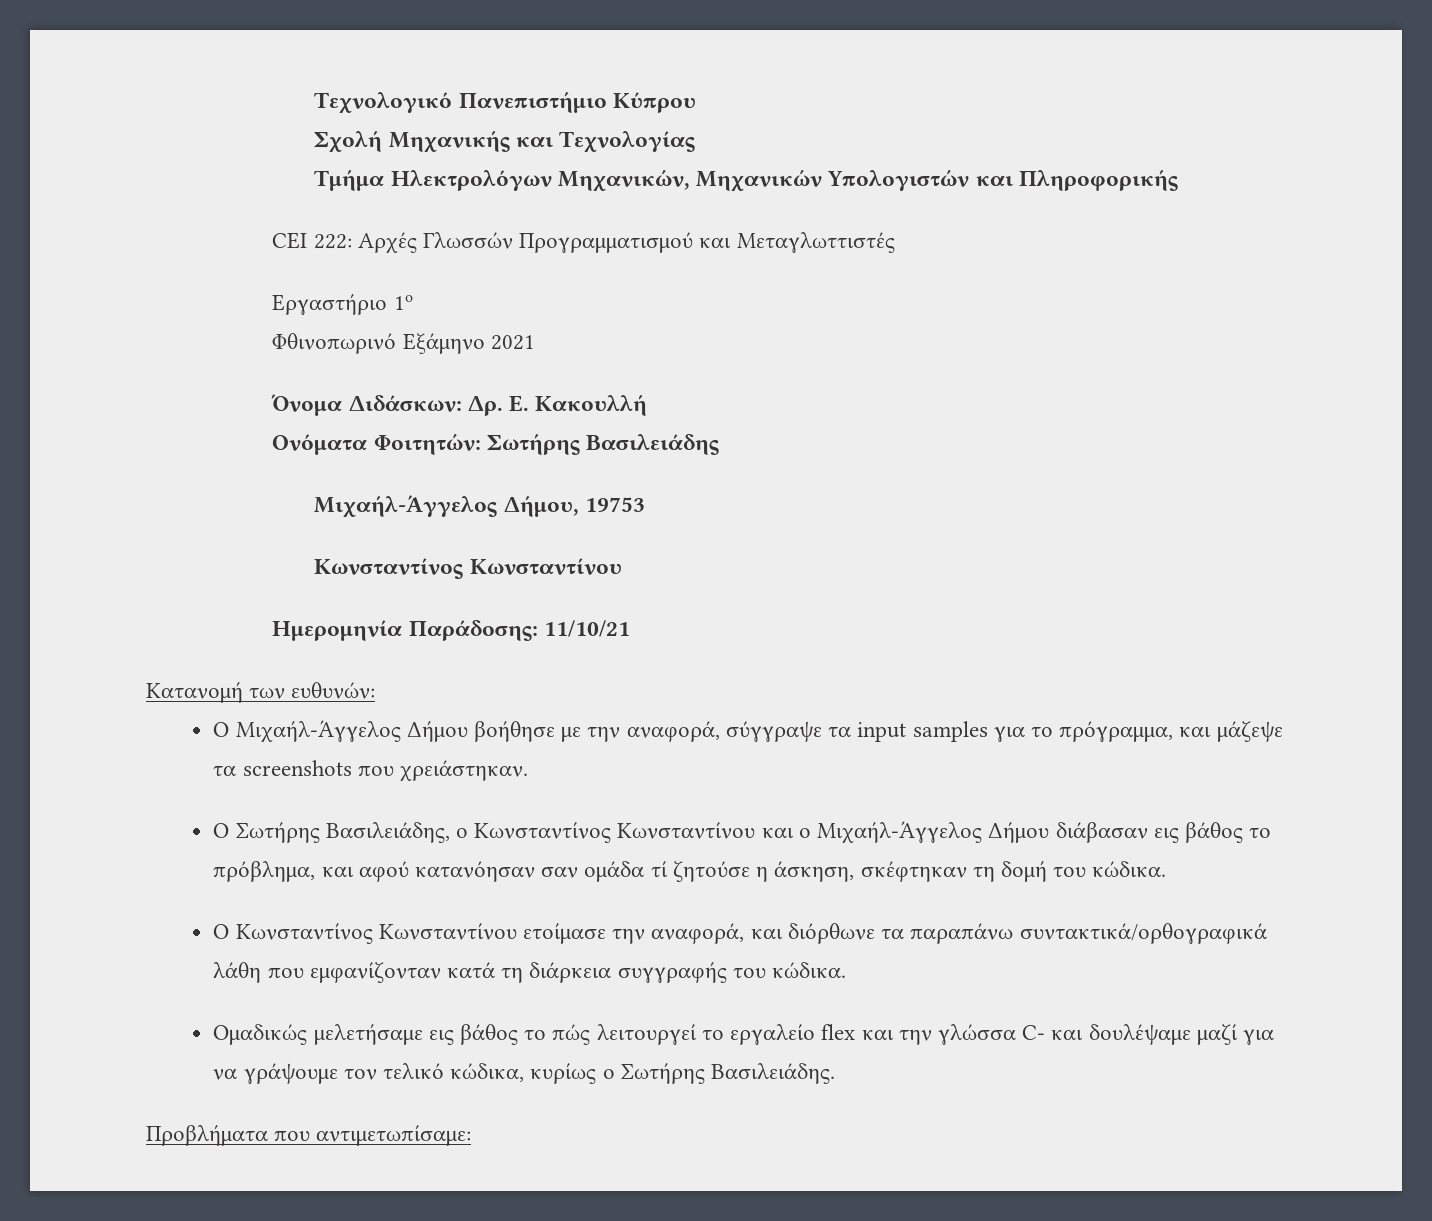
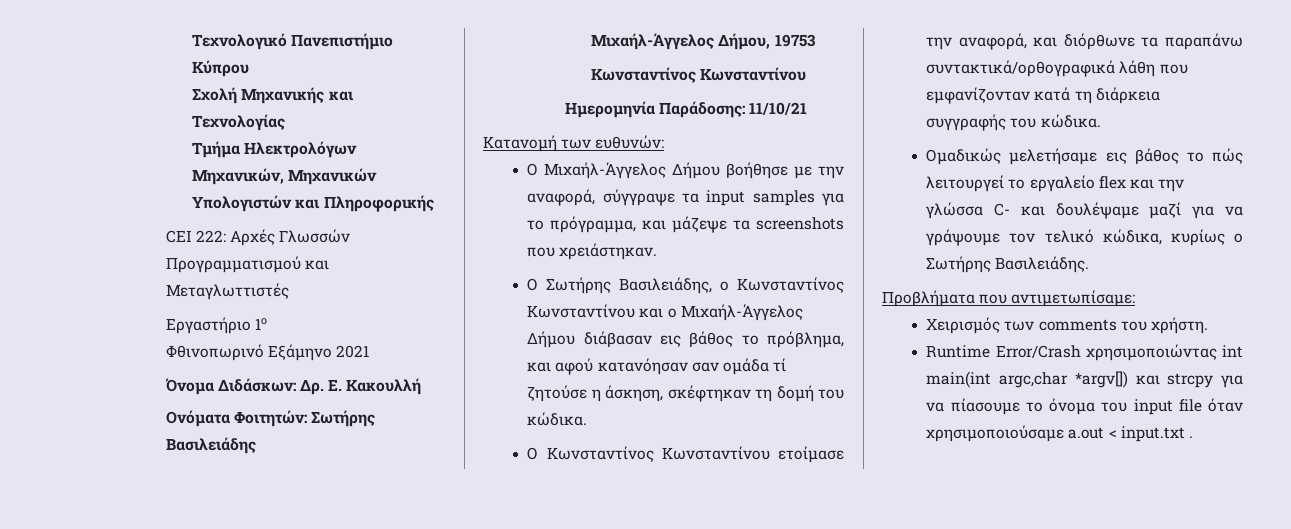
+ Χειρισμός των comments του χρήστη.
+ Runtime Error/Crash χρησιμοποιώντας int main(int argc,char *argv[]) και strcpy για να πίασουμε το όνομα του input file όταν χρησιμοποιούσαμε a.out < input.txt .

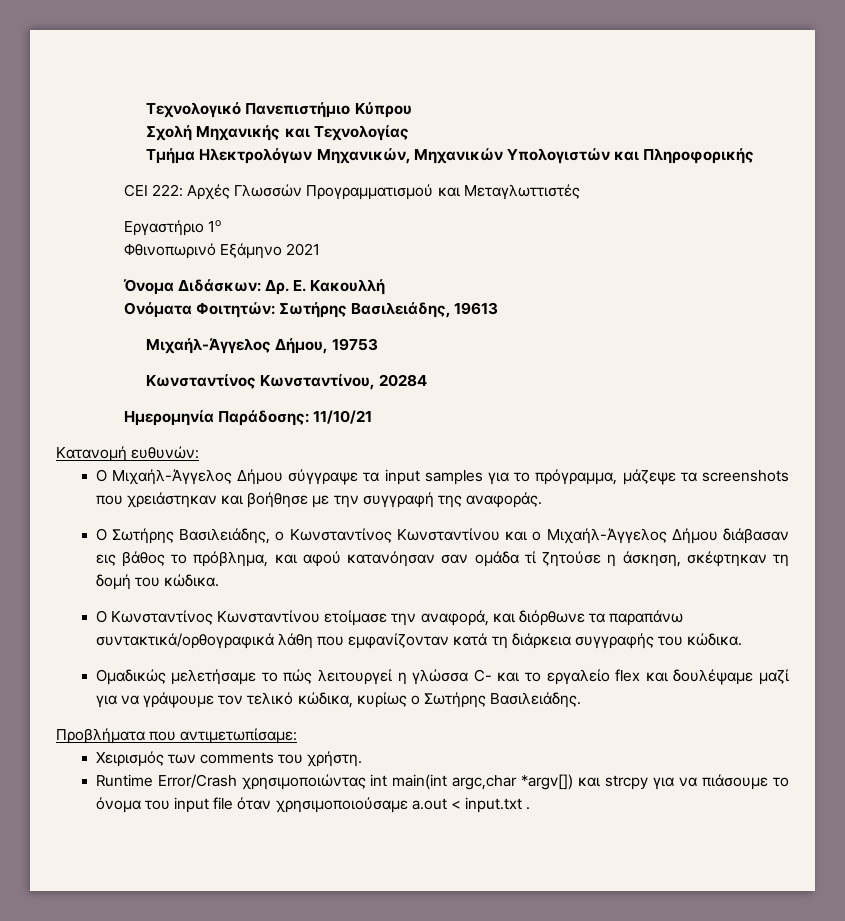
- Ονόματα Φοιτητών: Σωτήρης Βασιλειάδης
+ Ονόματα Φοιτητών: Σωτήρης Βασιλειάδης, 19613
  Μιχαήλ-Άγγελος Δήμου, 19753
- Κωνσταντίνος Κωνσταντίνου
+ Κωνσταντίνος Κωνσταντίνου, 20284
- Κατανομή των ευθυνών:
+ Κατανομή ευθυνών:
- Ο Μιχαήλ-Άγγελος Δήμου βοήθησε με την αναφορά, σύγγραψε τα input samples για το πρόγραμμα, και μάζεψε τα screenshots που χρειάστηκαν.
+ Ο Μιχαήλ-Άγγελος Δήμου σύγγραψε τα input samples για το πρόγραμμα, μάζεψε τα screenshots που χρειάστηκαν και βοήθησε με την συγγραφή της αναφοράς.
- Ομαδικώς μελετήσαμε εις βάθος το πώς λειτουργεί το εργαλείο flex και την γλώσσα C- και δουλέψαμε μαζί για να γράψουμε τον τελικό κώδικα, κυρίως ο Σωτήρης Βασιλειάδης.
+ Ομαδικώς μελετήσαμε το πώς λειτουργεί η γλώσσα C- και το εργαλείο flex και δουλέψαμε μαζί για να γράψουμε τον τελικό κώδικα, κυρίως ο Σωτήρης Βασιλειάδης.
- Runtime Error/Crash χρησιμοποιώντας int main(int argc,char *argv[]) και strcpy για να πίασουμε το όνομα του input file όταν χρησιμοποιούσαμε a.out < input.txt .
+ Runtime Error/Crash χρησιμοποιώντας int main(int argc,char *argv[]) και strcpy για να πιάσουμε το όνομα του input file όταν χρησιμοποιούσαμε a.out < input.txt .

